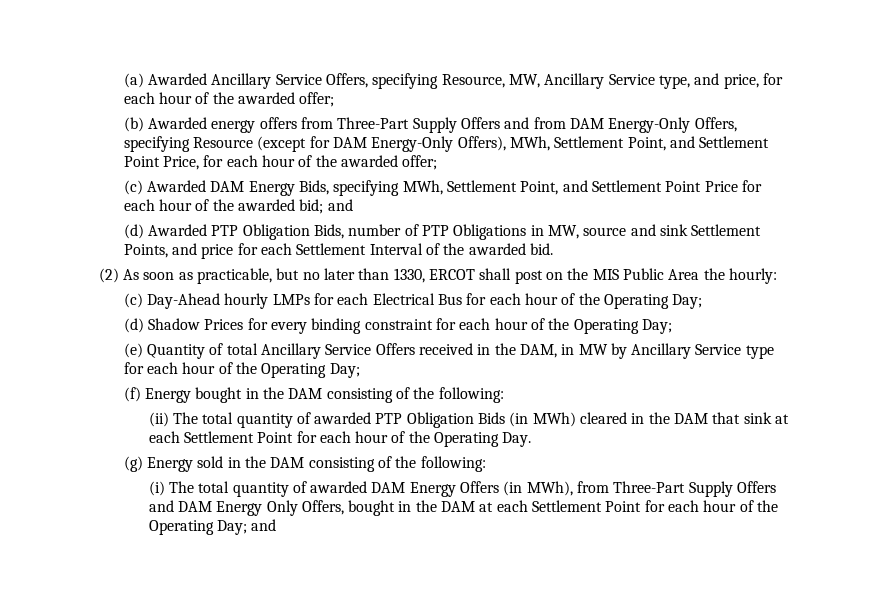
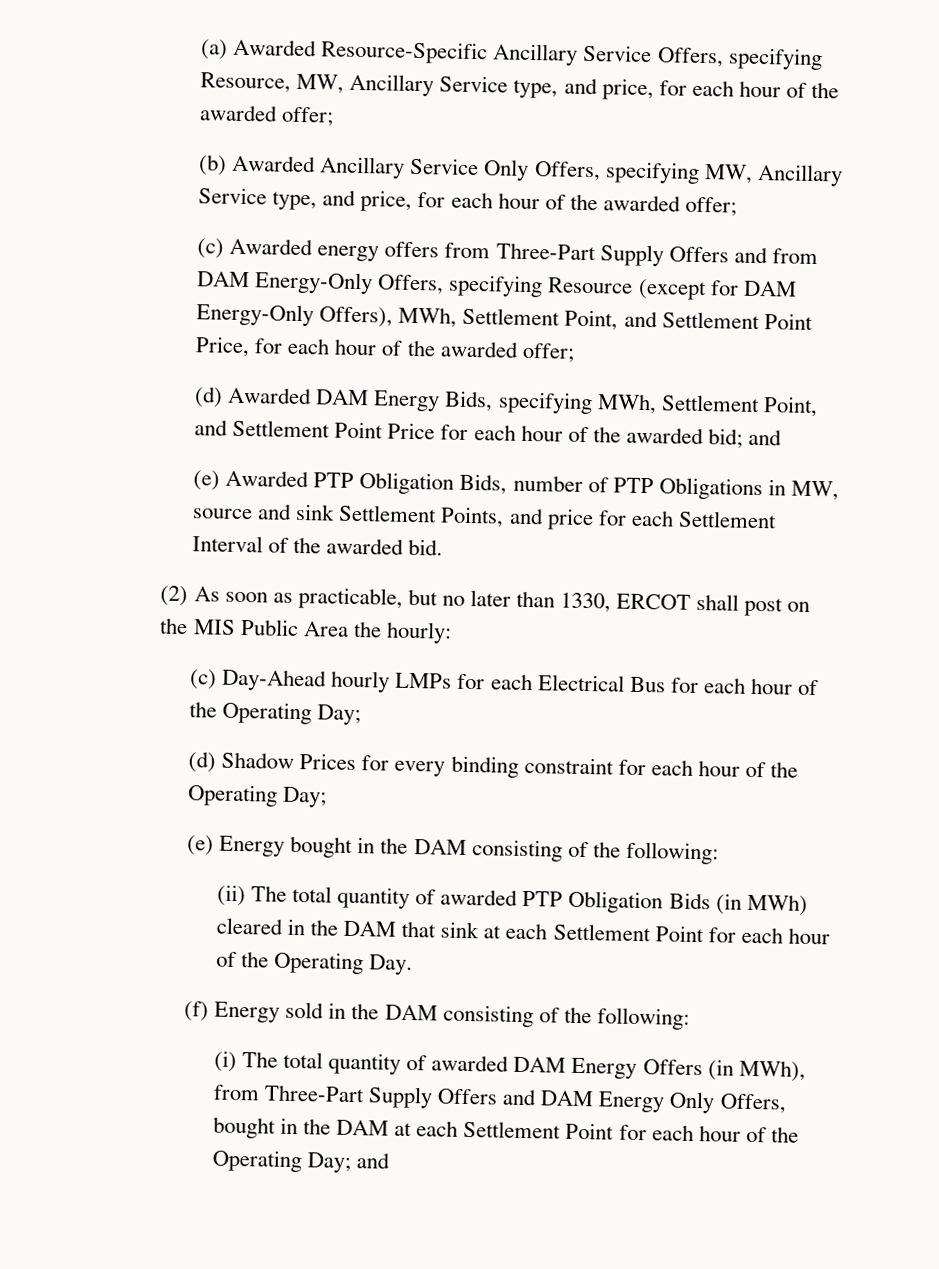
- (a) Awarded Ancillary Service Offers, specifying Resource, MW, Ancillary Service type, and price, for each hour of the awarded offer;
+ (a) Awarded Resource-Specific Ancillary Service Offers, specifying Resource, MW, Ancillary Service type, and price, for each hour of the awarded offer;
- (b) Awarded energy offers from Three-Part Supply Offers and from DAM Energy-Only Offers, specifying Resource (except for DAM Energy-Only Offers), MWh, Settlement Point, and Settlement Point Price, for each hour of the awarded offer;
+ (b) Awarded Ancillary Service Only Offers, specifying MW, Ancillary Service type, and price, for each hour of the awarded offer;
+ (c) Awarded energy offers from Three-Part Supply Offers and from DAM Energy-Only Offers, specifying Resource (except for DAM Energy-Only Offers), MWh, Settlement Point, and Settlement Point Price, for each hour of the awarded offer;
- (c) Awarded DAM Energy Bids, specifying MWh, Settlement Point, and Settlement Point Price for each hour of the awarded bid; and
+ (d) Awarded DAM Energy Bids, specifying MWh, Settlement Point, and Settlement Point Price for each hour of the awarded bid; and
- (d) Awarded PTP Obligation Bids, number of PTP Obligations in MW, source and sink Settlement Points, and price for each Settlement Interval of the awarded bid.
+ (e) Awarded PTP Obligation Bids, number of PTP Obligations in MW, source and sink Settlement Points, and price for each Settlement Interval of the awarded bid.
- (e) Quantity of total Ancillary Service Offers received in the DAM, in MW by Ancillary Service type for each hour of the Operating Day;
- (f) Energy bought in the DAM consisting of the following:
+ (e) Energy bought in the DAM consisting of the following:
- (g) Energy sold in the DAM consisting of the following:
+ (f) Energy sold in the DAM consisting of the following:

